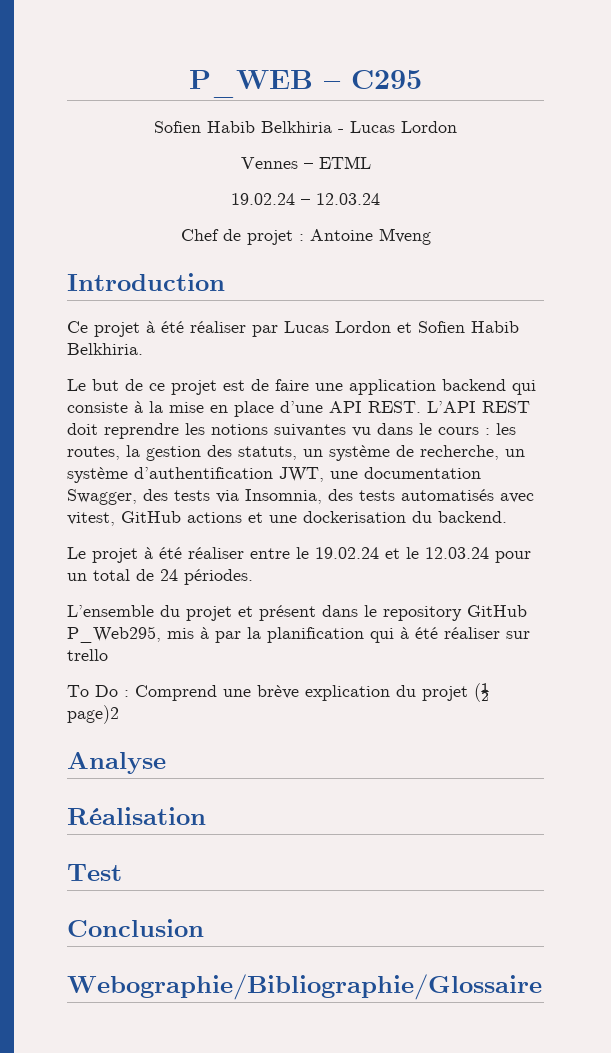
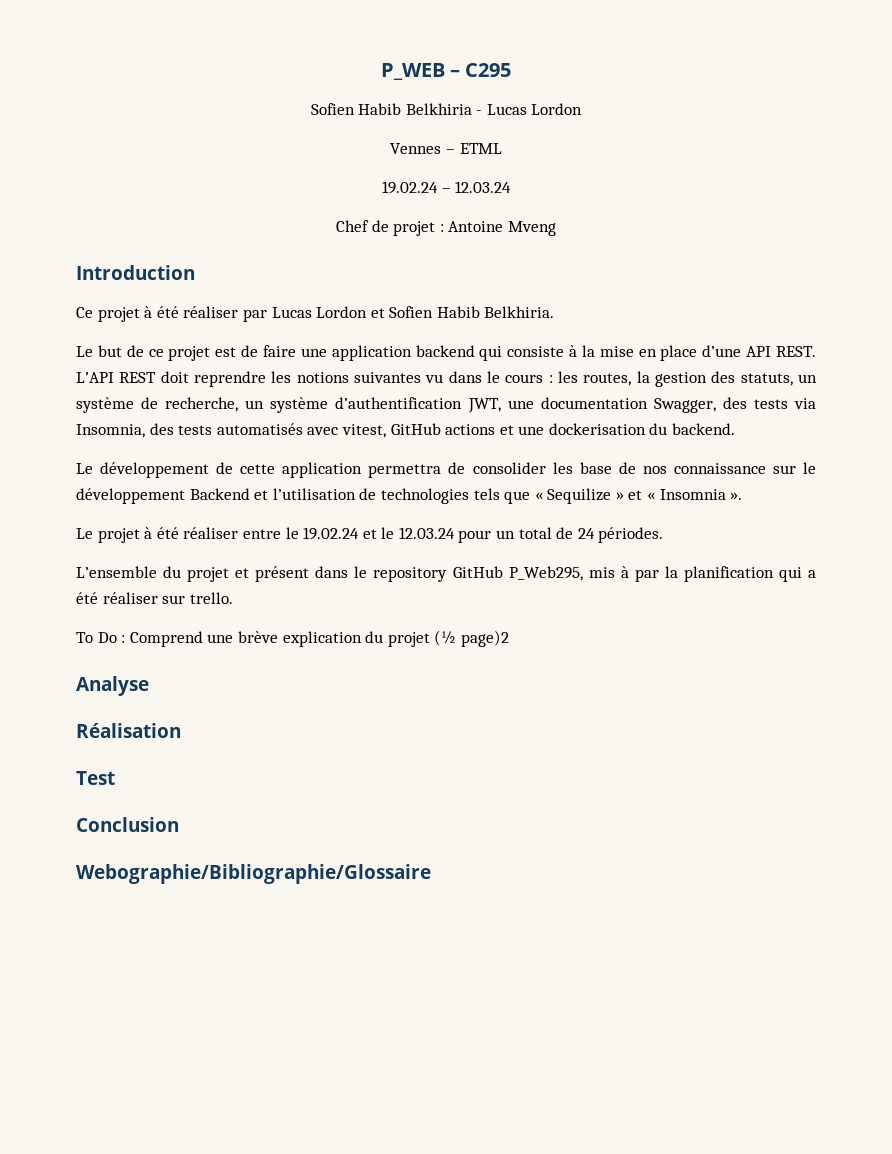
+ Le développement de cette application permettra de consolider les base de nos connaissance sur le développement Backend et l’utilisation de technologies tels que « Sequilize » et « Insomnia ».
- L’ensemble du projet et présent dans le repository GitHub P_Web295, mis à par la planification qui à été réaliser sur trello
+ L’ensemble du projet et présent dans le repository GitHub P_Web295, mis à par la planification qui a été réaliser sur trello.

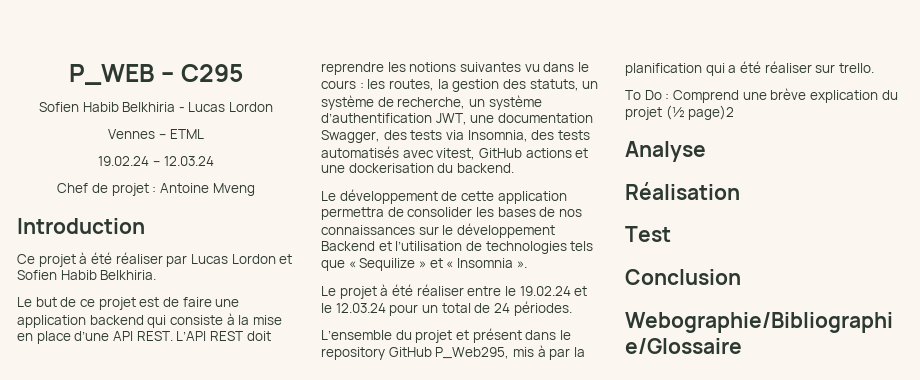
- Le développement de cette application permettra de consolider les base de nos connaissance sur le développement Backend et l’utilisation de technologies tels que « Sequilize » et « Insomnia ».
+ Le développement de cette application permettra de consolider les bases de nos connaissances sur le développement Backend et l’utilisation de technologies tels que « Sequilize » et « Insomnia ».

